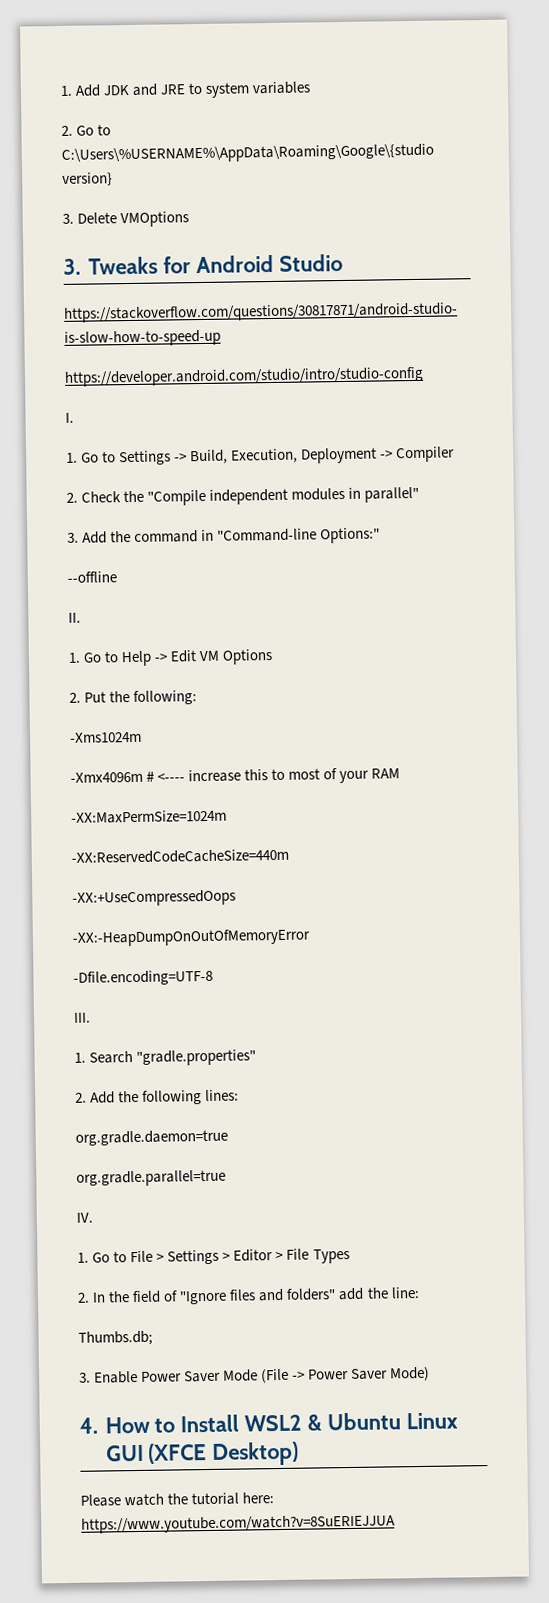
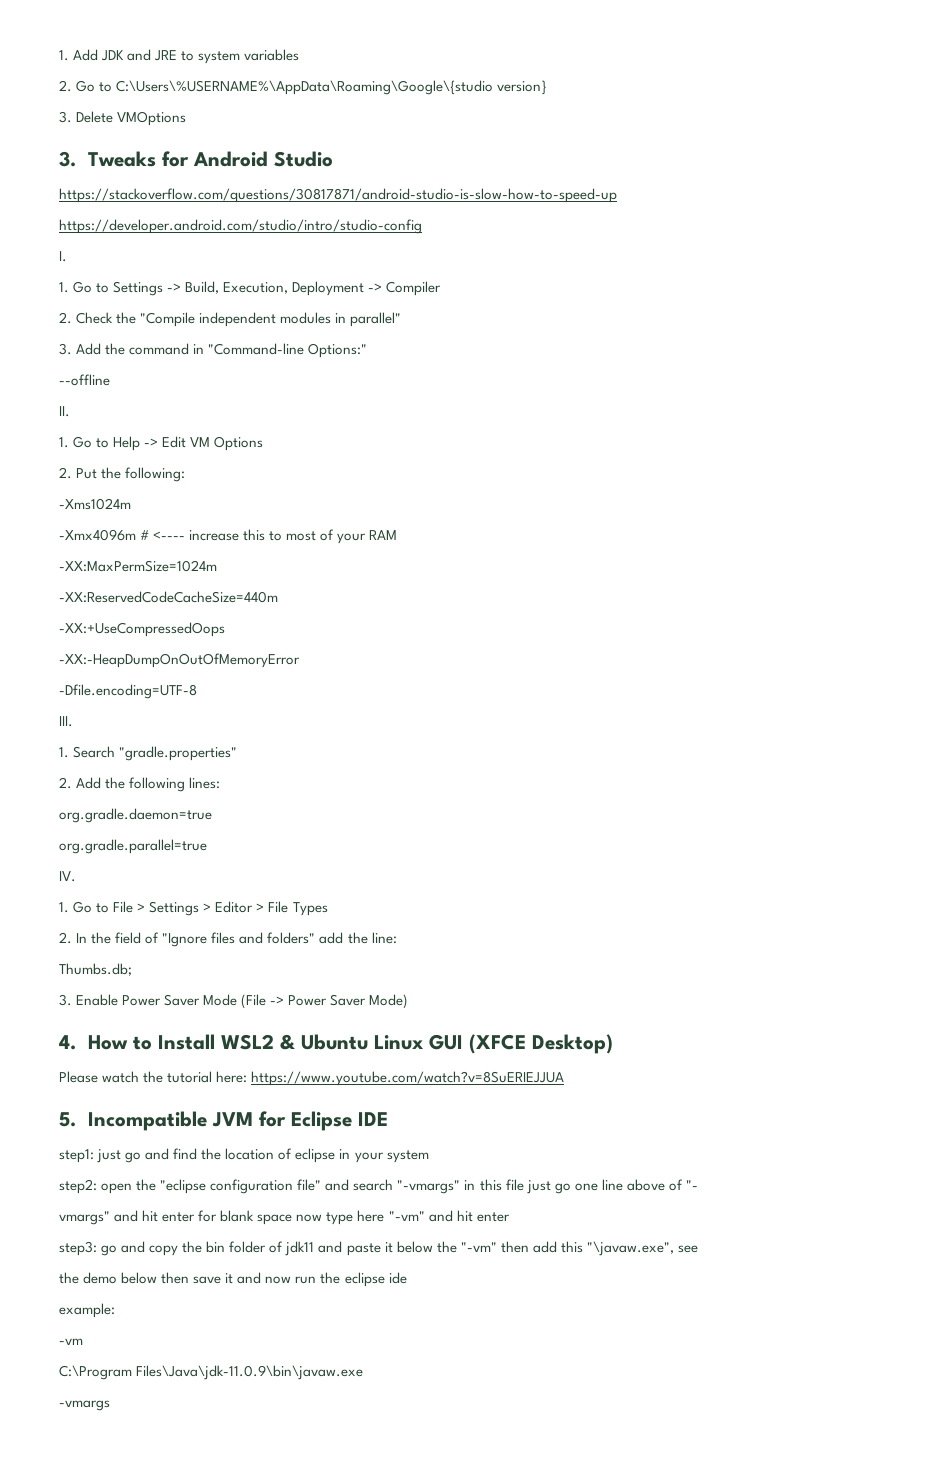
+ 5. Incompatible JVM for Eclipse IDE
+ step1: just go and find the location of eclipse in your system
+ step2: open the "eclipse configuration file" and search "-vmargs" in this file just go one line above of "-
+ vmargs" and hit enter for blank space now type here "-vm" and hit enter
+ step3: go and copy the bin folder of jdk11 and paste it below the "-vm" then add this "\javaw.exe", see
+ the demo below then save it and now run the eclipse ide
+ example:
+ -vm
+ C:\Program Files\Java\jdk-11.0.9\bin\javaw.exe
+ -vmargs

